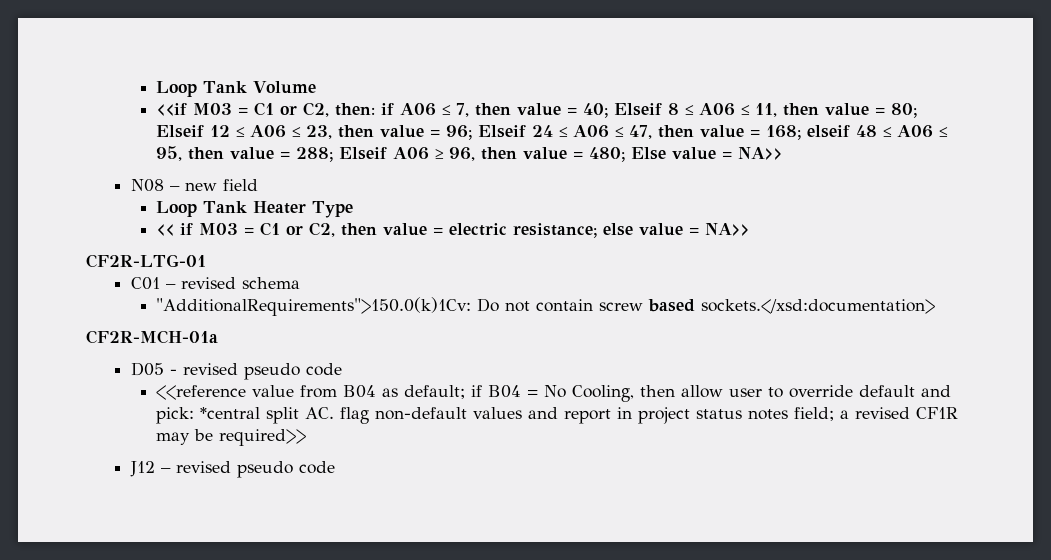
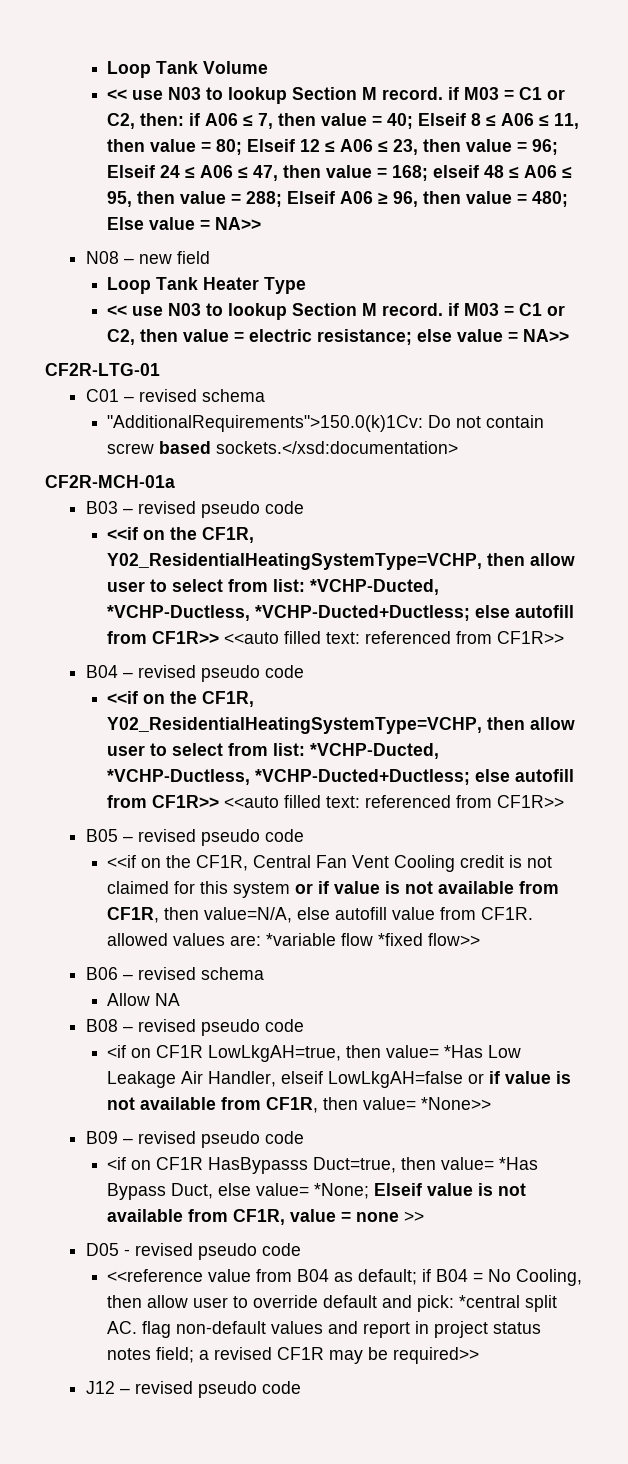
- <<if M03 = C1 or C2, then:
+ << use N03 to lookup Section M record. if M03 = C1 or C2, then:
- << if M03 = C1 or C2, then value = electric resistance; else value = NA>>
+ << use N03 to lookup Section M record. if M03 = C1 or C2, then value = electric resistance; else value = NA>>
+ B03 – revised pseudo code
+ <<if on the CF1R, Y02_ResidentialHeatingSystemType=VCHP, then allow user to select from list: *VCHP-Ducted, *VCHP-Ductless, *VCHP-Ducted+Ductless; else autofill from CF1R>> <<auto filled text: referenced from CF1R>>
+ B04 – revised pseudo code
+ <<if on the CF1R, Y02_ResidentialHeatingSystemType=VCHP, then allow user to select from list: *VCHP-Ducted, *VCHP-Ductless, *VCHP-Ducted+Ductless; else autofill from CF1R>> <<auto filled text: referenced from CF1R>>
+ B05 – revised pseudo code
+ <<if on the CF1R, Central Fan Vent Cooling credit is not claimed for this system or if value is not available from CF1R, then value=N/A, else autofill value from CF1R. allowed values are: *variable flow *fixed flow>>
+ B06 – revised schema
+ Allow NA
+ B08 – revised pseudo code
+ <if on CF1R LowLkgAH=true, then value= *Has Low Leakage Air Handler, elseif LowLkgAH=false or if value is not available from CF1R, then value= *None>>
+ B09 – revised pseudo code
+ <if on CF1R HasBypasss Duct=true, then value= *Has Bypass Duct, else value= *None; Elseif value is not available from CF1R, value = none >>

